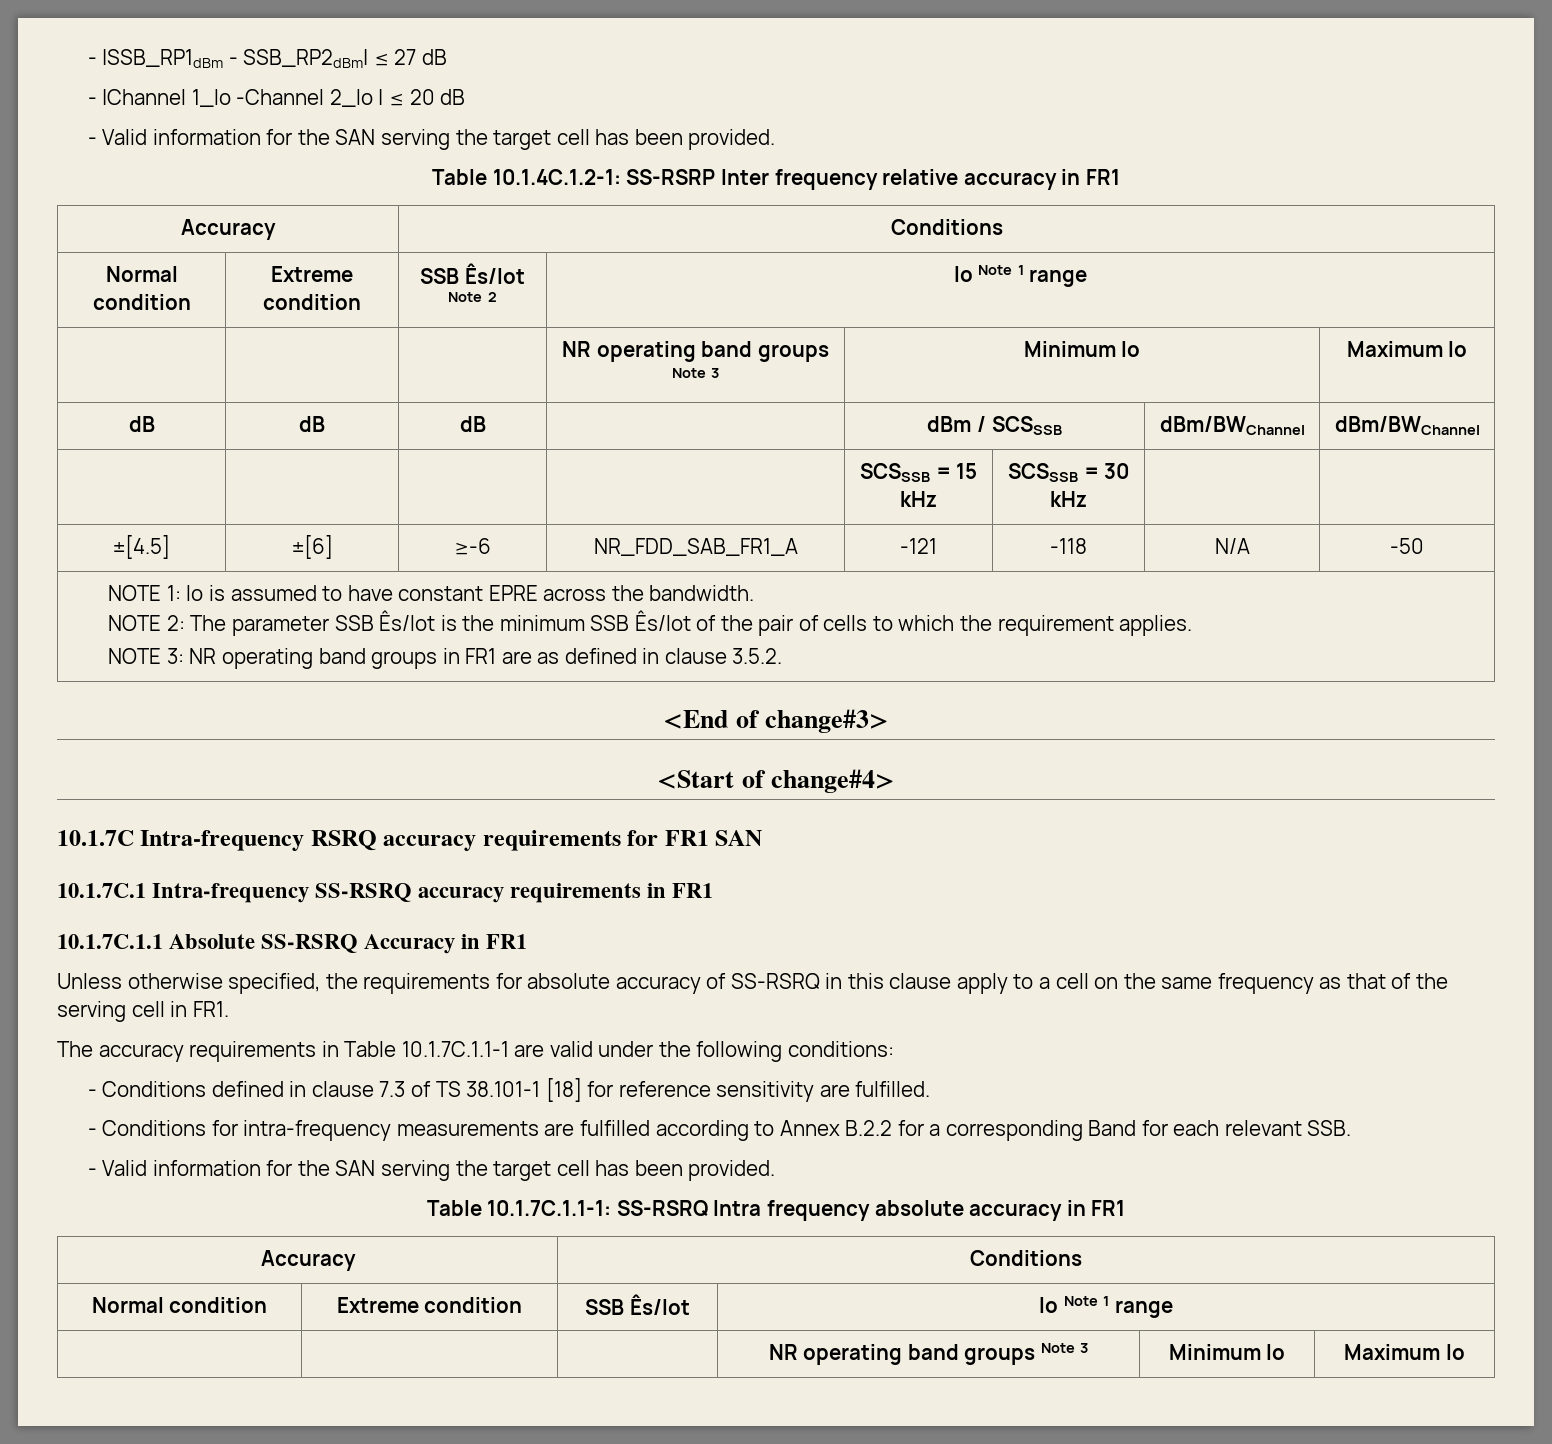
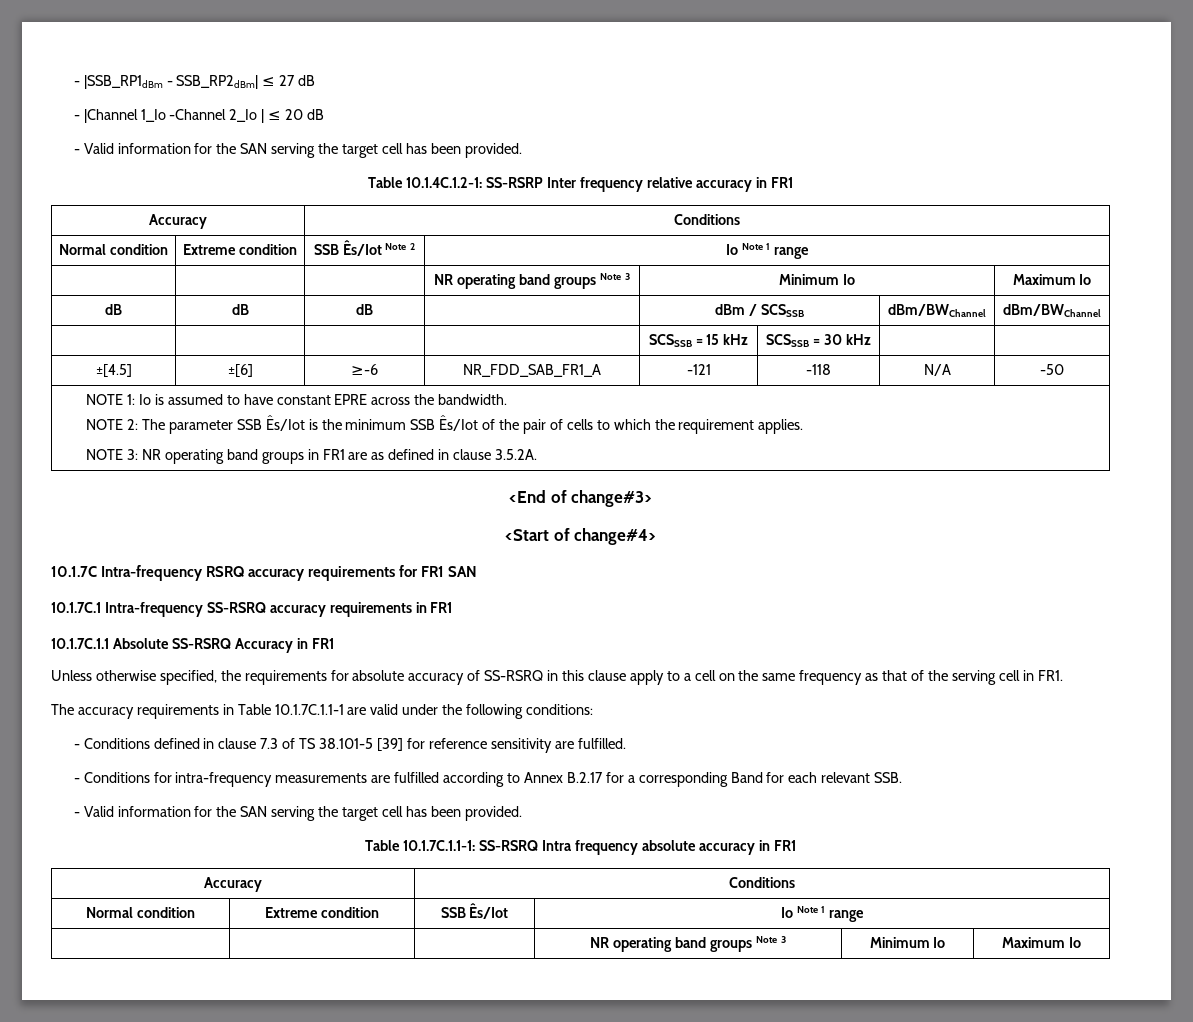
- NOTE 3: NR operating band groups in FR1 are as defined in clause 3.5.2.
+ NOTE 3: NR operating band groups in FR1 are as defined in clause 3.5.2A.
- - Conditions defined in clause 7.3 of TS 38.101-1 [18] for reference sensitivity are fulfilled.
+ - Conditions defined in clause 7.3 of TS 38.101-5 [39] for reference sensitivity are fulfilled.
- - Conditions for intra-frequency measurements are fulfilled according to Annex B.2.2 for a corresponding Band for each relevant SSB.
+ - Conditions for intra-frequency measurements are fulfilled according to Annex B.2.17 for a corresponding Band for each relevant SSB.

